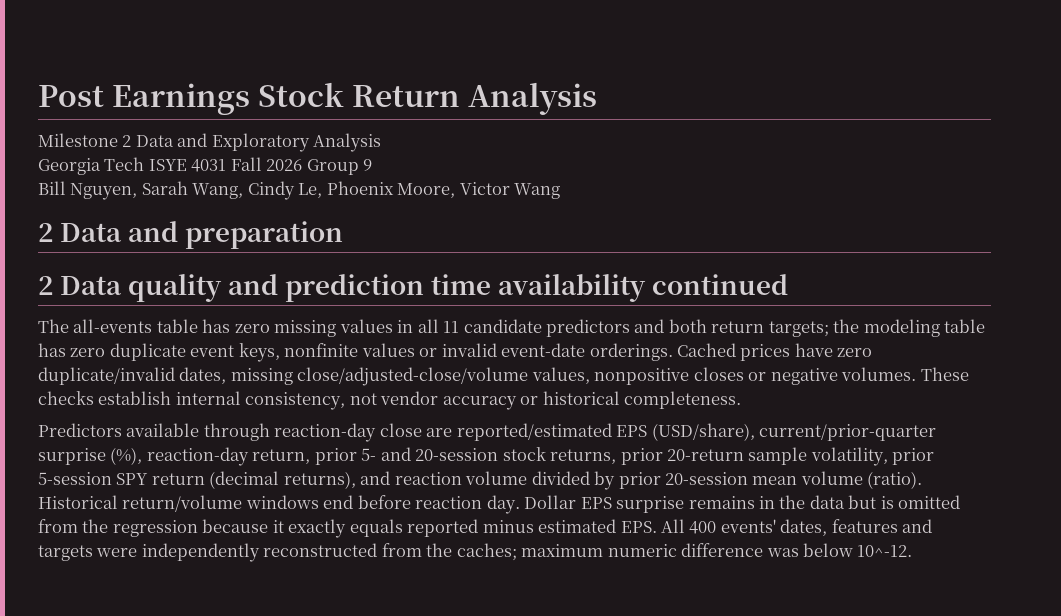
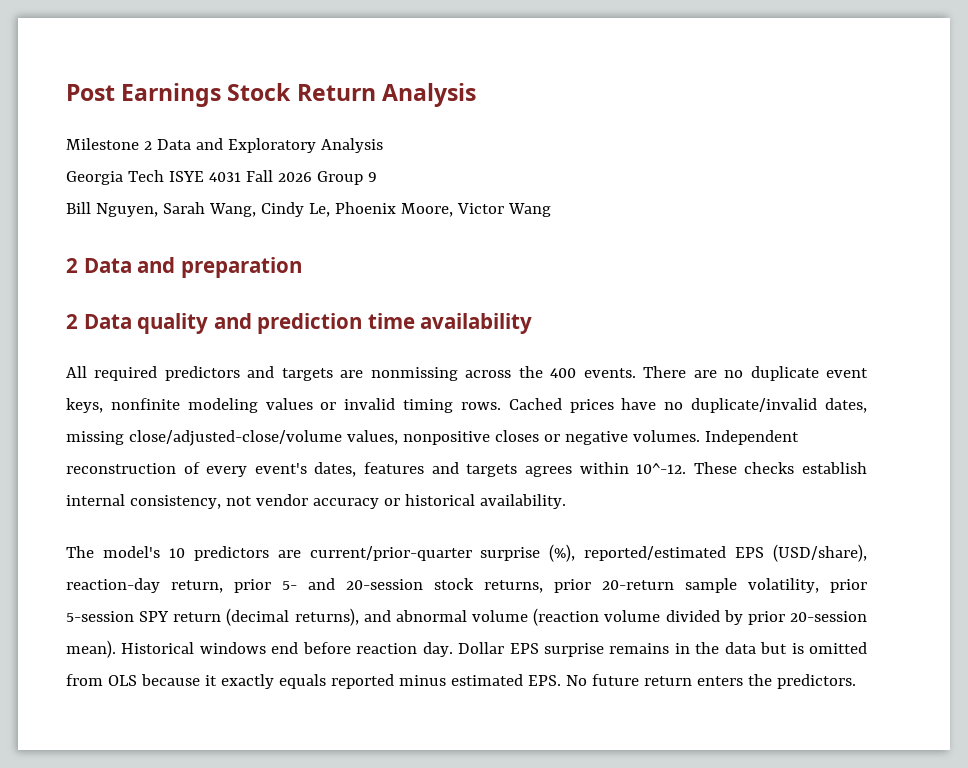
- 2 Data quality and prediction time availability continued
- The all-events table has zero missing values in all 11 candidate predictors and both return targets; the modeling table has zero duplicate event keys, nonfinite values or invalid event-date orderings.
+ 2 Data quality and prediction time availability
+ All required predictors and targets are nonmissing across the 400 events. There are no duplicate event keys, nonfinite modeling values or invalid timing rows.
- Cached prices have zero duplicate/invalid dates, missing close/adjusted-close/volume values, nonpositive closes or negative volumes.
+ Cached prices have no duplicate/invalid dates, missing close/adjusted-close/volume values, nonpositive closes or negative volumes.
+ Independent reconstruction of every event's dates, features and targets agrees within 10^-12.
- These checks establish internal consistency, not vendor accuracy or historical completeness.
- Predictors available through reaction-day close are reported/estimated EPS (USD/share), current/prior-quarter surprise (%), reaction-day return, prior 5- and 20-session stock returns, prior 20-return sample volatility, prior 5-session SPY return (decimal returns), and reaction volume divided by prior 20-session mean volume (ratio). Historical return/volume windows end before reaction day.
+ These checks establish internal consistency, not vendor accuracy or historical availability.
+ The model's 10 predictors are current/prior-quarter surprise (%), reported/estimated EPS (USD/share), reaction-day return, prior 5- and 20-session stock returns, prior 20-return sample volatility, prior 5-session SPY return (decimal returns), and abnormal volume (reaction volume divided by prior 20-session mean). Historical windows end before reaction day.
- Dollar EPS surprise remains in the data but is omitted from the regression because it exactly equals reported minus estimated EPS. All 400 events' dates, features and targets were independently reconstructed from the caches; maximum numeric difference was below 10^-12.
+ Dollar EPS surprise remains in the data but is omitted from OLS because it exactly equals reported minus estimated EPS. No future return enters the predictors.

